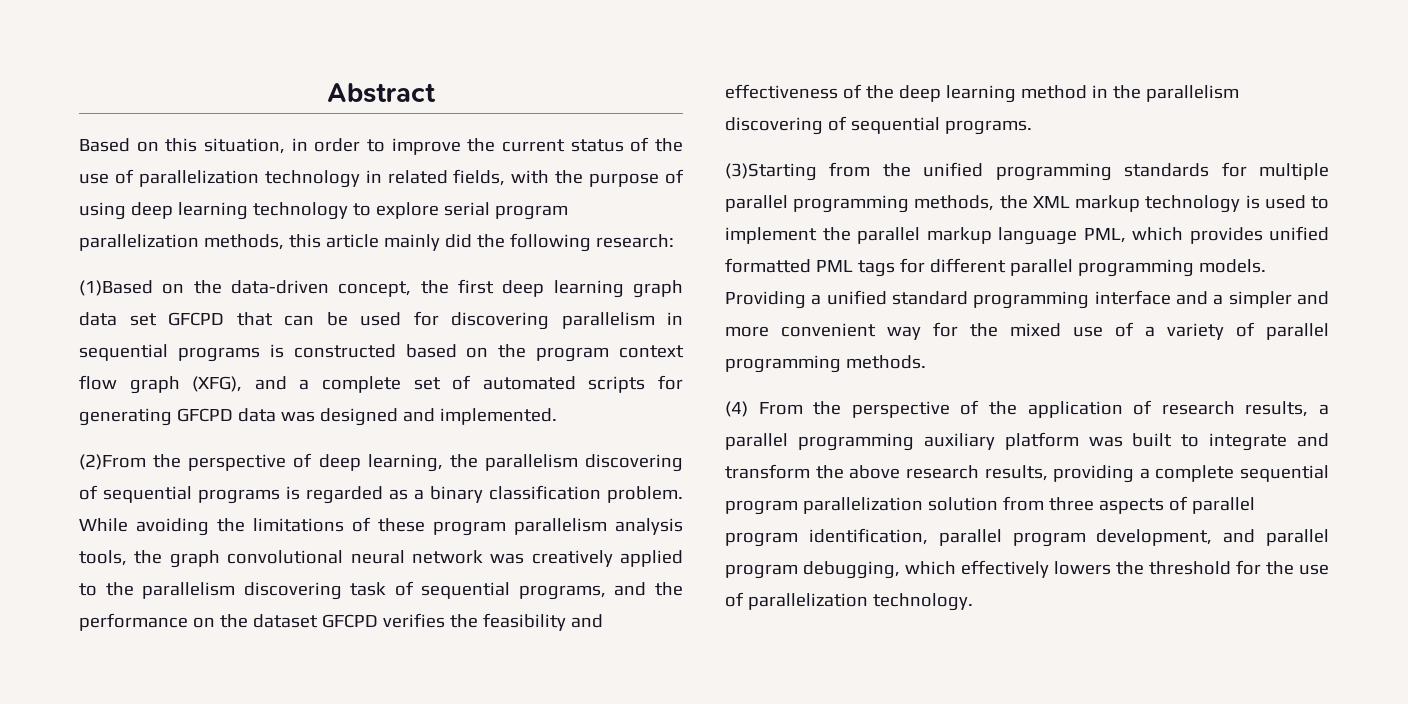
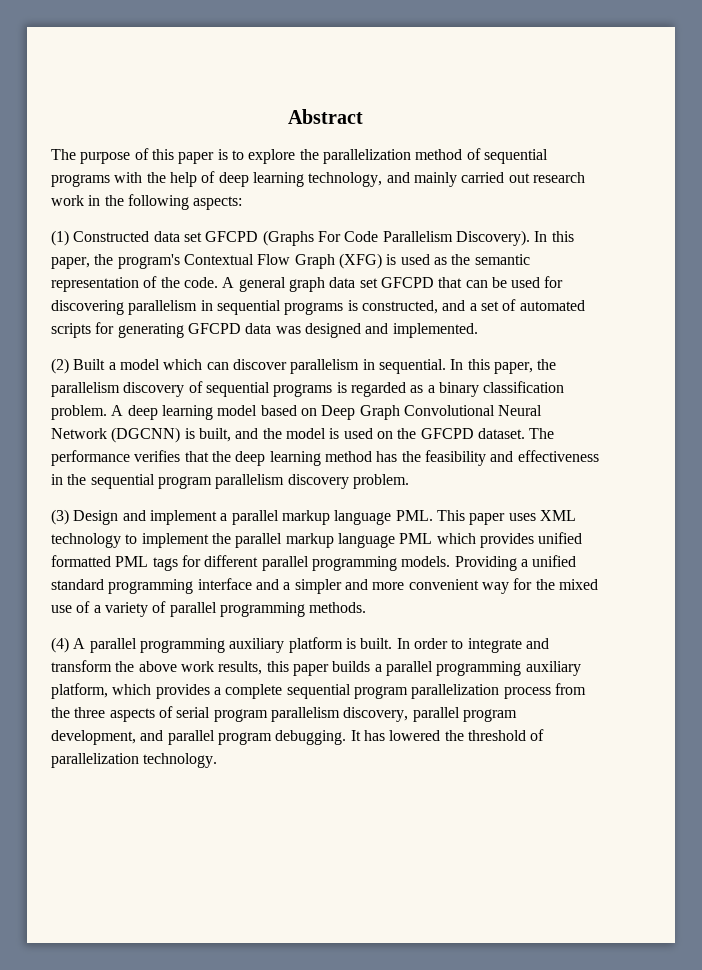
- Based on this situation, in order to improve the current status of the use of parallelization technology in related fields, with the purpose of using deep learning technology to explore serial program parallelization methods, this article mainly did the following research:
- (1)Based on the data-driven concept, the first deep learning graph data set GFCPD that can be used for discovering parallelism in sequential programs is constructed based on the program context flow graph (XFG), and a complete set of automated scripts for generating GFCPD data was designed and implemented.
+ The purpose of this paper is to explore the parallelization method of sequential programs with the help of deep learning technology, and mainly carried out research work in the following aspects:
+ (1) Constructed data set GFCPD (Graphs For Code Parallelism Discovery). In this paper, the program's Contextual Flow Graph (XFG) is used as the semantic representation of the code. A general graph data set GFCPD that can be used for discovering parallelism in sequential programs is constructed, and a set of automated scripts for generating GFCPD data was designed and implemented.
- (2)From the perspective of deep learning, the parallelism discovering of sequential programs is regarded as a binary classification problem.
+ (2) Built a model which can discover parallelism in sequential. In this paper, the parallelism discovery of sequential programs is regarded as a binary classification problem.
- While avoiding the limitations of these program parallelism analysis tools, the graph convolutional neural network was creatively applied to the parallelism discovering task of sequential programs, and the performance on the dataset GFCPD verifies the feasibility and effectiveness of the deep learning method in the parallelism discovering of sequential programs.
- (3)Starting from the unified programming standards for multiple parallel programming methods, the XML markup technology is used to implement the parallel markup language PML, which provides unified formatted PML tags for different parallel programming models.
+ A deep learning model based on Deep Graph Convolutional Neural Network (DGCNN) is built, and the model is used on the GFCPD dataset. The performance verifies that the deep learning method has the feasibility and effectiveness in the sequential program parallelism discovery problem.
+ (3) Design and implement a parallel markup language PML. This paper uses XML technology to implement the parallel markup language PML which provides unified formatted PML tags for different parallel programming models.
- (4) From the perspective of the application of research results, a parallel programming auxiliary platform was built to integrate and transform the above research results, providing a complete sequential program parallelization solution from three aspects of parallel program identification, parallel program development, and parallel program debugging, which effectively lowers the threshold for the use of parallelization technology.
+ (4) A parallel programming auxiliary platform is built. In order to integrate and transform the above work results, this paper builds a parallel programming auxiliary platform, which provides a complete sequential program parallelization process from the three aspects of serial program parallelism discovery, parallel program development, and parallel program debugging. It has lowered the threshold of parallelization technology.

